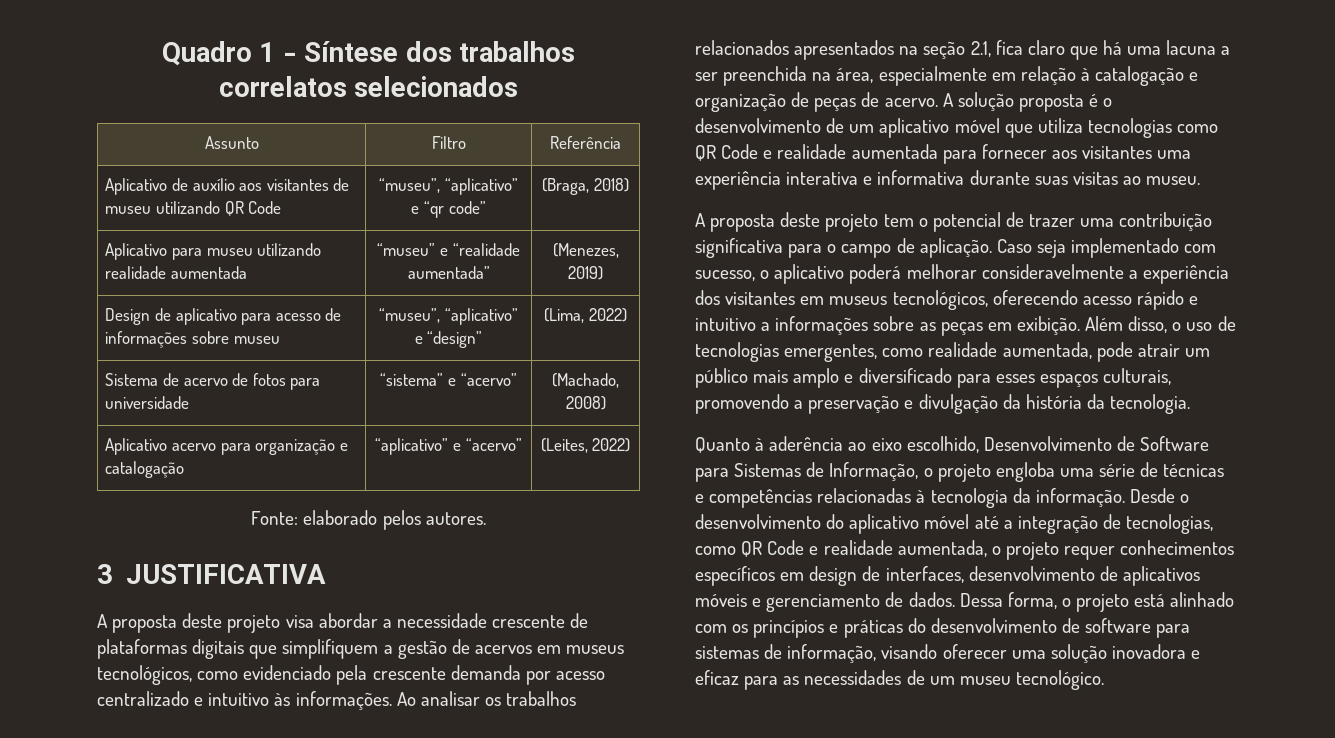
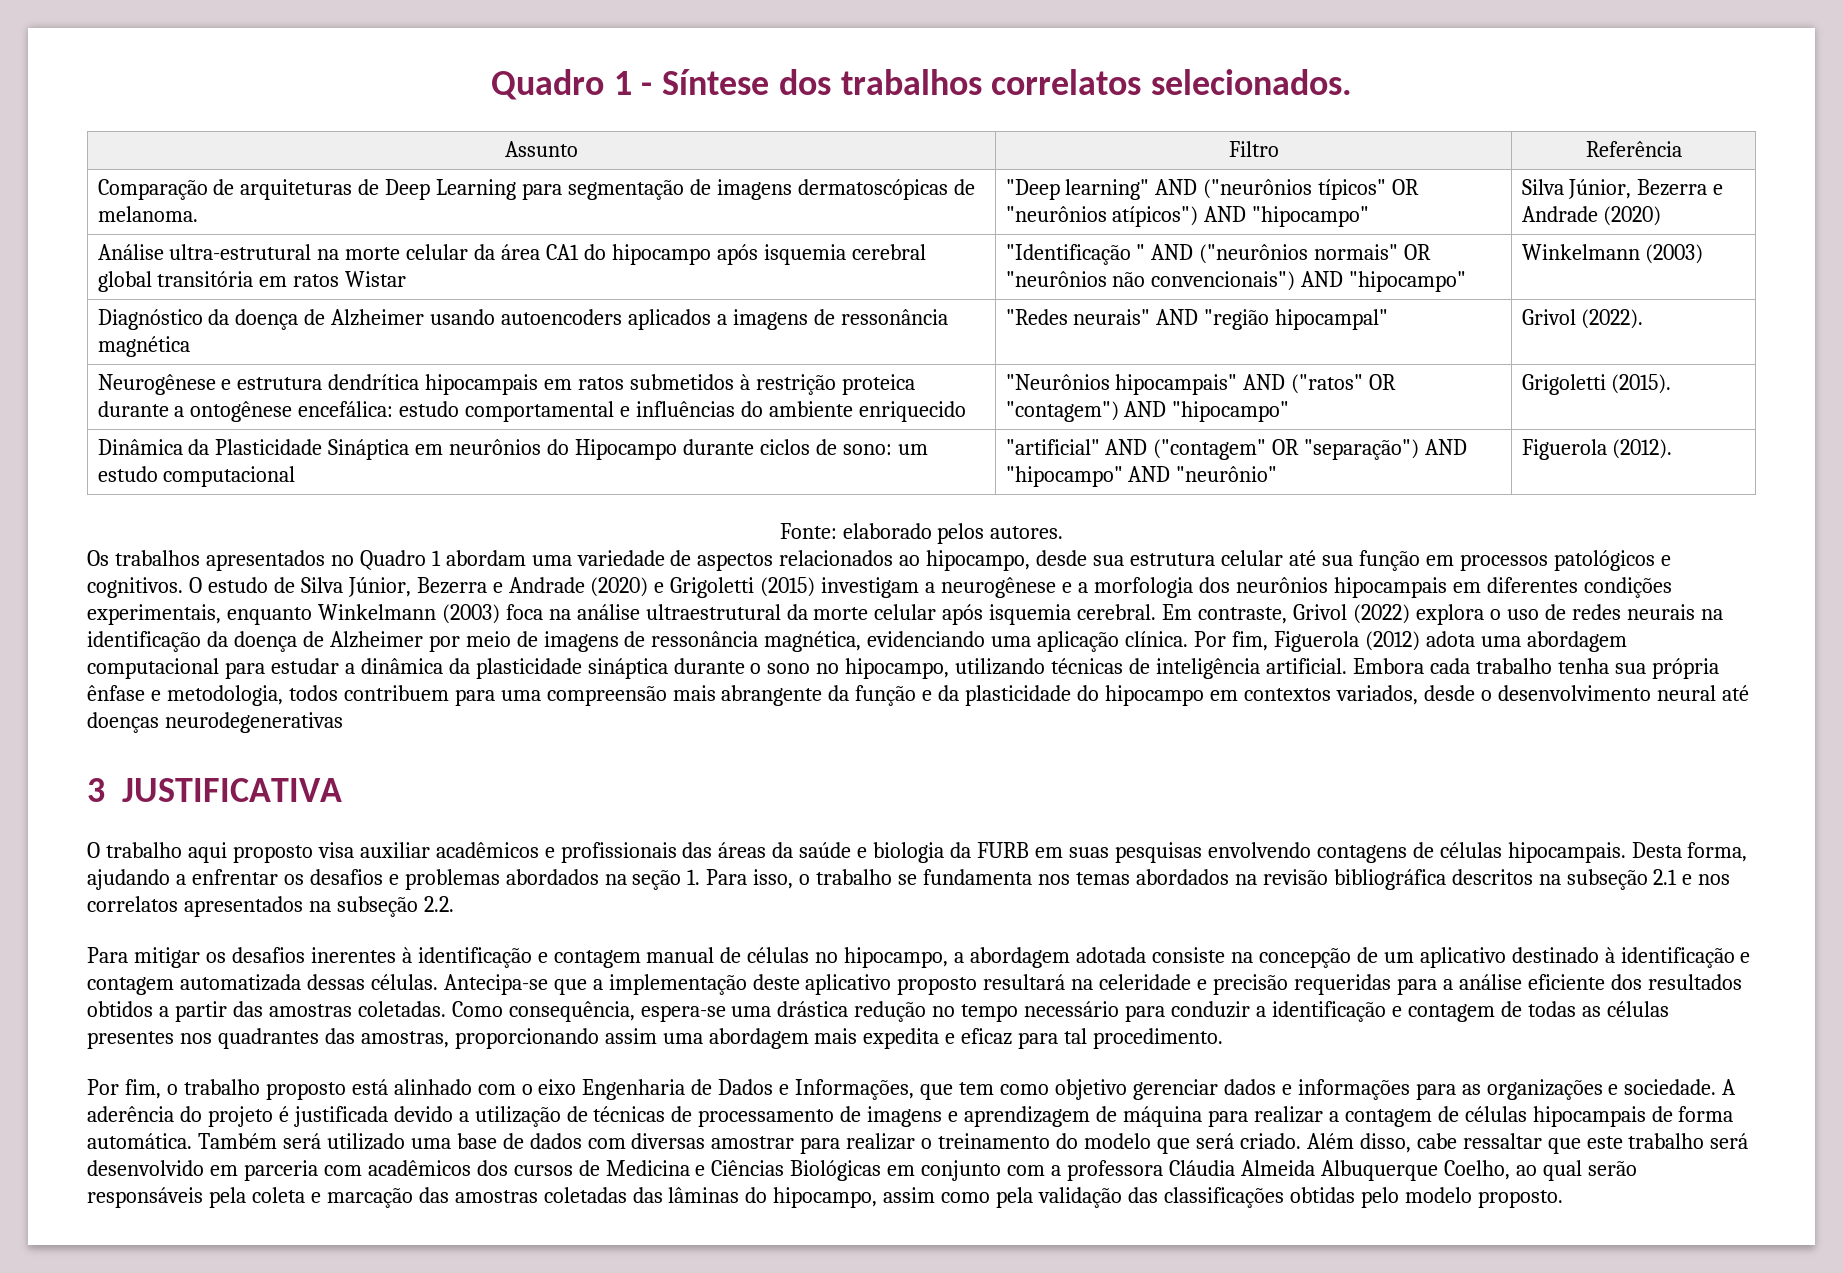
- Quadro 1 - Síntese dos trabalhos correlatos selecionados
+ Quadro 1 - Síntese dos trabalhos correlatos selecionados.
- Aplicativo de auxílio aos visitantes de museu utilizando QR Code | “museu”, “aplicativo” e “qr code” | (Braga, 2018)
- Aplicativo para museu utilizando realidade aumentada | “museu” e “realidade aumentada” | (Menezes, 2019)
- Design de aplicativo para acesso de informações sobre museu | “museu”, “aplicativo” e “design” | (Lima, 2022)
- Sistema de acervo de fotos para universidade | “sistema” e “acervo” | (Machado, 2008)
- Aplicativo acervo para organização e catalogação | “aplicativo” e “acervo” | (Leites, 2022)
+ Comparação de arquiteturas de Deep Learning para segmentação de imagens dermatoscópicas de melanoma. | "Deep learning" AND ("neurônios típicos" OR "neurônios atípicos") AND "hipocampo" | Silva Júnior, Bezerra e Andrade (2020)
+ Análise ultra-estrutural na morte celular da área CA1 do hipocampo após isquemia cerebral global transitória em ratos Wistar | "Identificação " AND ("neurônios normais" OR "neurônios não convencionais") AND "hipocampo" | Winkelmann (2003)
+ Diagnóstico da doença de Alzheimer usando autoencoders aplicados a imagens de ressonância magnética | "Redes neurais" AND "região hipocampal" | Grivol (2022).
+ Neurogênese e estrutura dendrítica hipocampais em ratos submetidos à restrição proteica durante a ontogênese encefálica: estudo comportamental e influências do ambiente enriquecido | "Neurônios hipocampais" AND ("ratos" OR "contagem") AND "hipocampo" | Grigoletti (2015).
+ Dinâmica da Plasticidade Sináptica em neurônios do Hipocampo durante ciclos de sono: um estudo computacional | "artificial" AND ("contagem" OR "separação") AND "hipocampo" AND "neurônio" | Figuerola (2012).
  Fonte: elaborado pelos autores.
+ Os trabalhos apresentados no Quadro 1 abordam uma variedade de aspectos relacionados ao hipocampo, desde sua estrutura celular até sua função em processos patológicos e cognitivos. O estudo de Silva Júnior, Bezerra e Andrade (2020) e Grigoletti (2015) investigam a neurogênese e a morfologia dos neurônios hipocampais em diferentes condições experimentais, enquanto Winkelmann (2003) foca na análise ultraestrutural da morte celular após isquemia cerebral. Em contraste, Grivol (2022) explora o uso de redes neurais na identificação da doença de Alzheimer por meio de imagens de ressonância magnética, evidenciando uma aplicação clínica. Por fim, Figuerola (2012) adota uma abordagem computacional para estudar a dinâmica da plasticidade sináptica durante o sono no hipocampo, utilizando técnicas de inteligência artificial. Embora cada trabalho tenha sua própria ênfase e metodologia, todos contribuem para uma compreensão mais abrangente da função e da plasticidade do hipocampo em contextos variados, desde o desenvolvimento neural até doenças neurodegenerativas
  3 JUSTIFICATIVA
- A proposta deste projeto visa abordar a necessidade crescente de plataformas digitais que simplifiquem a gestão de acervos em museus tecnológicos, como evidenciado pela crescente demanda por acesso centralizado e intuitivo às informações. Ao analisar os trabalhos relacionados apresentados na seção 2.1, fica claro que há uma lacuna a ser preenchida na área, especialmente em relação à catalogação e organização de peças de acervo. A solução proposta é o desenvolvimento de um aplicativo móvel que utiliza tecnologias como QR Code e realidade aumentada para fornecer aos visitantes uma experiência interativa e informativa durante suas visitas ao museu.
- A proposta deste projeto tem o potencial de trazer uma contribuição significativa para o campo de aplicação. Caso seja implementado com sucesso, o aplicativo poderá melhorar consideravelmente a experiência dos visitantes em museus tecnológicos, oferecendo acesso rápido e intuitivo a informações sobre as peças em exibição. Além disso, o uso de tecnologias emergentes, como realidade aumentada, pode atrair um público mais amplo e diversificado para esses espaços culturais, promovendo a preservação e divulgação da história da tecnologia.
- Quanto à aderência ao eixo escolhido, Desenvolvimento de Software para Sistemas de Informação, o projeto engloba uma série de técnicas e competências relacionadas à tecnologia da informação. Desde o desenvolvimento do aplicativo móvel até a integração de tecnologias, como QR Code e realidade aumentada, o projeto requer conhecimentos específicos em design de interfaces, desenvolvimento de aplicativos móveis e gerenciamento de dados. Dessa forma, o projeto está alinhado com os princípios e práticas do desenvolvimento de software para sistemas de informação, visando oferecer uma solução inovadora e eficaz para as necessidades de um museu tecnológico.
+ O trabalho aqui proposto visa auxiliar acadêmicos e profissionais das áreas da saúde e biologia da FURB em suas pesquisas envolvendo contagens de células hipocampais. Desta forma, ajudando a enfrentar os desafios e problemas abordados na seção 1. Para isso, o trabalho se fundamenta nos temas abordados na revisão bibliográfica descritos na subseção 2.1 e nos correlatos apresentados na subseção 2.2.
+ Para mitigar os desafios inerentes à identificação e contagem manual de células no hipocampo, a abordagem adotada consiste na concepção de um aplicativo destinado à identificação e contagem automatizada dessas células. Antecipa-se que a implementação deste aplicativo proposto resultará na celeridade e precisão requeridas para a análise eficiente dos resultados obtidos a partir das amostras coletadas. Como consequência, espera-se uma drástica redução no tempo necessário para conduzir a identificação e contagem de todas as células presentes nos quadrantes das amostras, proporcionando assim uma abordagem mais expedita e eficaz para tal procedimento.
+ Por fim, o trabalho proposto está alinhado com o eixo Engenharia de Dados e Informações, que tem como objetivo gerenciar dados e informações para as organizações e sociedade. A aderência do projeto é justificada devido a utilização de técnicas de processamento de imagens e aprendizagem de máquina para realizar a contagem de células hipocampais de forma automática. Também será utilizado uma base de dados com diversas amostrar para realizar o treinamento do modelo que será criado. Além disso, cabe ressaltar que este trabalho será desenvolvido em parceria com acadêmicos dos cursos de Medicina e Ciências Biológicas em conjunto com a professora Cláudia Almeida Albuquerque Coelho, ao qual serão responsáveis pela coleta e marcação das amostras coletadas das lâminas do hipocampo, assim como pela validação das classificações obtidas pelo modelo proposto.

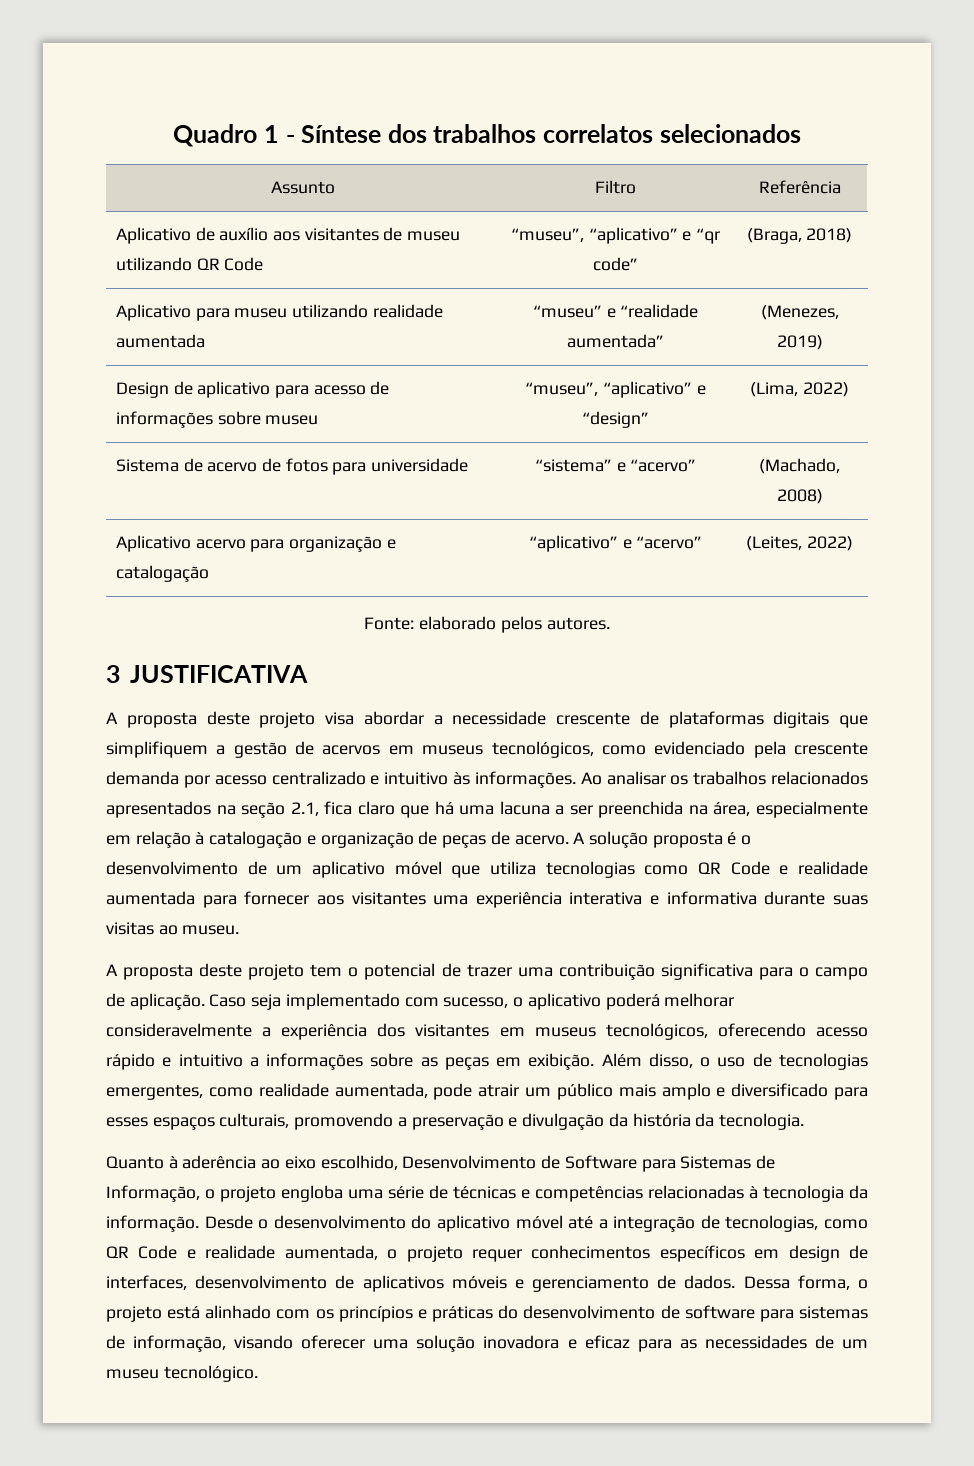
- Quadro 1 - Síntese dos trabalhos correlatos selecionados.
+ Quadro 1 - Síntese dos trabalhos correlatos selecionados
- Comparação de arquiteturas de Deep Learning para segmentação de imagens dermatoscópicas de melanoma. | "Deep learning" AND ("neurônios típicos" OR "neurônios atípicos") AND "hipocampo" | Silva Júnior, Bezerra e Andrade (2020)
- Análise ultra-estrutural na morte celular da área CA1 do hipocampo após isquemia cerebral global transitória em ratos Wistar | "Identificação " AND ("neurônios normais" OR "neurônios não convencionais") AND "hipocampo" | Winkelmann (2003)
- Diagnóstico da doença de Alzheimer usando autoencoders aplicados a imagens de ressonância magnética | "Redes neurais" AND "região hipocampal" | Grivol (2022).
- Neurogênese e estrutura dendrítica hipocampais em ratos submetidos à restrição proteica durante a ontogênese encefálica: estudo comportamental e influências do ambiente enriquecido | "Neurônios hipocampais" AND ("ratos" OR "contagem") AND "hipocampo" | Grigoletti (2015).
- Dinâmica da Plasticidade Sináptica em neurônios do Hipocampo durante ciclos de sono: um estudo computacional | "artificial" AND ("contagem" OR "separação") AND "hipocampo" AND "neurônio" | Figuerola (2012).
+ Aplicativo de auxílio aos visitantes de museu utilizando QR Code | “museu”, “aplicativo” e “qr code” | (Braga, 2018)
+ Aplicativo para museu utilizando realidade aumentada | “museu” e “realidade aumentada” | (Menezes, 2019)
+ Design de aplicativo para acesso de informações sobre museu | “museu”, “aplicativo” e “design” | (Lima, 2022)
+ Sistema de acervo de fotos para universidade | “sistema” e “acervo” | (Machado, 2008)
+ Aplicativo acervo para organização e catalogação | “aplicativo” e “acervo” | (Leites, 2022)
  Fonte: elaborado pelos autores.
- Os trabalhos apresentados no Quadro 1 abordam uma variedade de aspectos relacionados ao hipocampo, desde sua estrutura celular até sua função em processos patológicos e cognitivos. O estudo de Silva Júnior, Bezerra e Andrade (2020) e Grigoletti (2015) investigam a neurogênese e a morfologia dos neurônios hipocampais em diferentes condições experimentais, enquanto Winkelmann (2003) foca na análise ultraestrutural da morte celular após isquemia cerebral. Em contraste, Grivol (2022) explora o uso de redes neurais na identificação da doença de Alzheimer por meio de imagens de ressonância magnética, evidenciando uma aplicação clínica. Por fim, Figuerola (2012) adota uma abordagem computacional para estudar a dinâmica da plasticidade sináptica durante o sono no hipocampo, utilizando técnicas de inteligência artificial. Embora cada trabalho tenha sua própria ênfase e metodologia, todos contribuem para uma compreensão mais abrangente da função e da plasticidade do hipocampo em contextos variados, desde o desenvolvimento neural até doenças neurodegenerativas
  3 JUSTIFICATIVA
- O trabalho aqui proposto visa auxiliar acadêmicos e profissionais das áreas da saúde e biologia da FURB em suas pesquisas envolvendo contagens de células hipocampais. Desta forma, ajudando a enfrentar os desafios e problemas abordados na seção 1. Para isso, o trabalho se fundamenta nos temas abordados na revisão bibliográfica descritos na subseção 2.1 e nos correlatos apresentados na subseção 2.2.
- Para mitigar os desafios inerentes à identificação e contagem manual de células no hipocampo, a abordagem adotada consiste na concepção de um aplicativo destinado à identificação e contagem automatizada dessas células. Antecipa-se que a implementação deste aplicativo proposto resultará na celeridade e precisão requeridas para a análise eficiente dos resultados obtidos a partir das amostras coletadas. Como consequência, espera-se uma drástica redução no tempo necessário para conduzir a identificação e contagem de todas as células presentes nos quadrantes das amostras, proporcionando assim uma abordagem mais expedita e eficaz para tal procedimento.
- Por fim, o trabalho proposto está alinhado com o eixo Engenharia de Dados e Informações, que tem como objetivo gerenciar dados e informações para as organizações e sociedade. A aderência do projeto é justificada devido a utilização de técnicas de processamento de imagens e aprendizagem de máquina para realizar a contagem de células hipocampais de forma automática. Também será utilizado uma base de dados com diversas amostrar para realizar o treinamento do modelo que será criado. Além disso, cabe ressaltar que este trabalho será desenvolvido em parceria com acadêmicos dos cursos de Medicina e Ciências Biológicas em conjunto com a professora Cláudia Almeida Albuquerque Coelho, ao qual serão responsáveis pela coleta e marcação das amostras coletadas das lâminas do hipocampo, assim como pela validação das classificações obtidas pelo modelo proposto.
+ A proposta deste projeto visa abordar a necessidade crescente de plataformas digitais que simplifiquem a gestão de acervos em museus tecnológicos, como evidenciado pela crescente demanda por acesso centralizado e intuitivo às informações. Ao analisar os trabalhos relacionados apresentados na seção 2.1, fica claro que há uma lacuna a ser preenchida na área, especialmente em relação à catalogação e organização de peças de acervo. A solução proposta é o desenvolvimento de um aplicativo móvel que utiliza tecnologias como QR Code e realidade aumentada para fornecer aos visitantes uma experiência interativa e informativa durante suas visitas ao museu.
+ A proposta deste projeto tem o potencial de trazer uma contribuição significativa para o campo de aplicação. Caso seja implementado com sucesso, o aplicativo poderá melhorar consideravelmente a experiência dos visitantes em museus tecnológicos, oferecendo acesso rápido e intuitivo a informações sobre as peças em exibição. Além disso, o uso de tecnologias emergentes, como realidade aumentada, pode atrair um público mais amplo e diversificado para esses espaços culturais, promovendo a preservação e divulgação da história da tecnologia.
+ Quanto à aderência ao eixo escolhido, Desenvolvimento de Software para Sistemas de Informação, o projeto engloba uma série de técnicas e competências relacionadas à tecnologia da informação. Desde o desenvolvimento do aplicativo móvel até a integração de tecnologias, como QR Code e realidade aumentada, o projeto requer conhecimentos específicos em design de interfaces, desenvolvimento de aplicativos móveis e gerenciamento de dados. Dessa forma, o projeto está alinhado com os princípios e práticas do desenvolvimento de software para sistemas de informação, visando oferecer uma solução inovadora e eficaz para as necessidades de um museu tecnológico.

